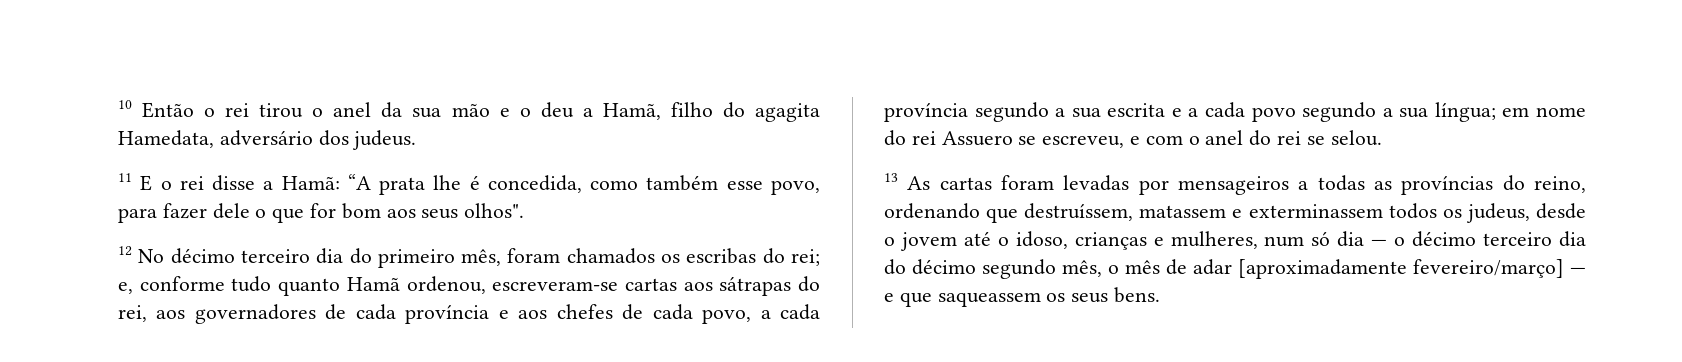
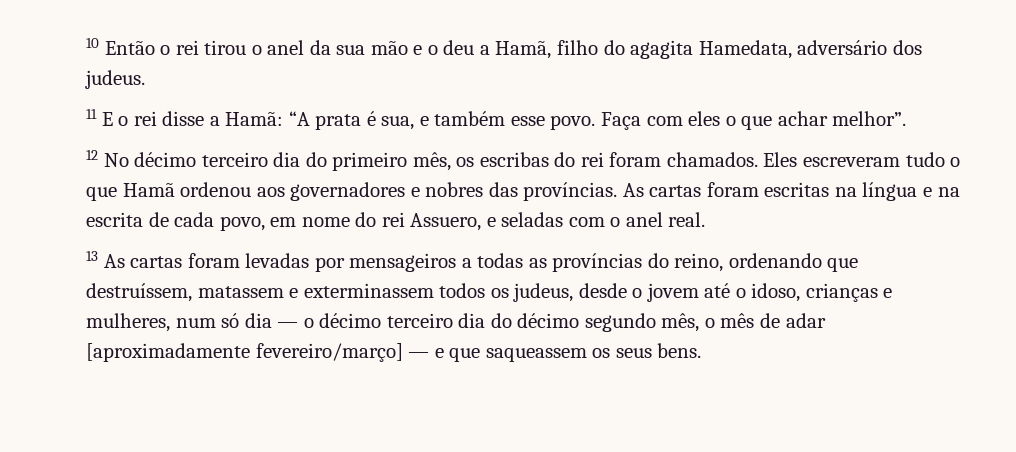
- 11 E o rei disse a Hamã: “A prata lhe é concedida, como também esse povo, para fazer dele o que for bom aos seus olhos".
+ 11 E o rei disse a Hamã: “A prata é sua, e também esse povo. Faça com eles o que achar melhor”.
- 12 No décimo terceiro dia do primeiro mês, foram chamados os escribas do rei; e, conforme tudo quanto Hamã ordenou, escreveram-se cartas aos sátrapas do rei, aos governadores de cada província e aos chefes de cada povo, a cada província segundo a sua escrita e a cada povo segundo a sua língua; em nome do rei Assuero se escreveu, e com o anel do rei se selou.
+ 12 No décimo terceiro dia do primeiro mês, os escribas do rei foram chamados. Eles escreveram tudo o que Hamã ordenou aos governadores e nobres das províncias. As cartas foram escritas na língua e na escrita de cada povo, em nome do rei Assuero, e seladas com o anel real.

